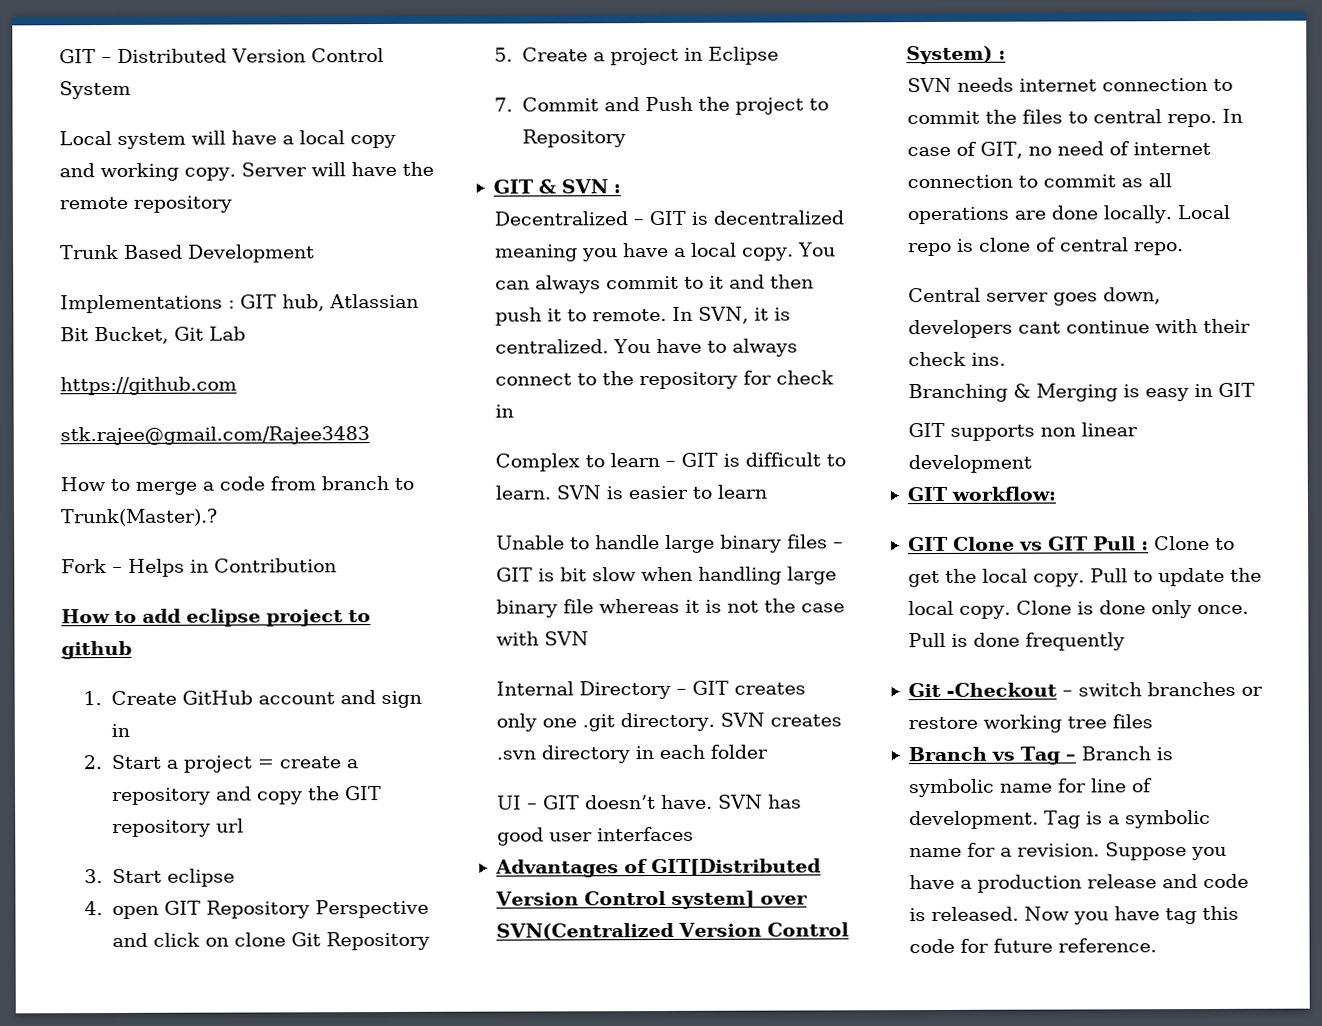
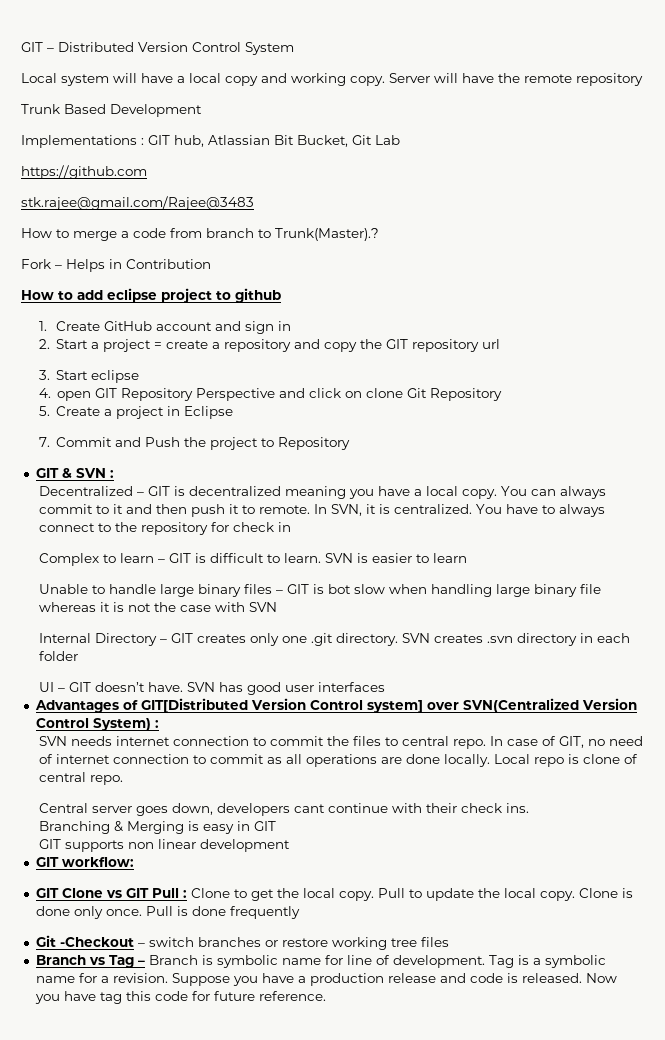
- stk.rajee@gmail.com/Rajee3483
+ stk.rajee@gmail.com/Rajee@3483
- Unable to handle large binary files – GIT is bit slow when handling large binary file whereas it is not the case with SVN
+ Unable to handle large binary files – GIT is bot slow when handling large binary file whereas it is not the case with SVN

